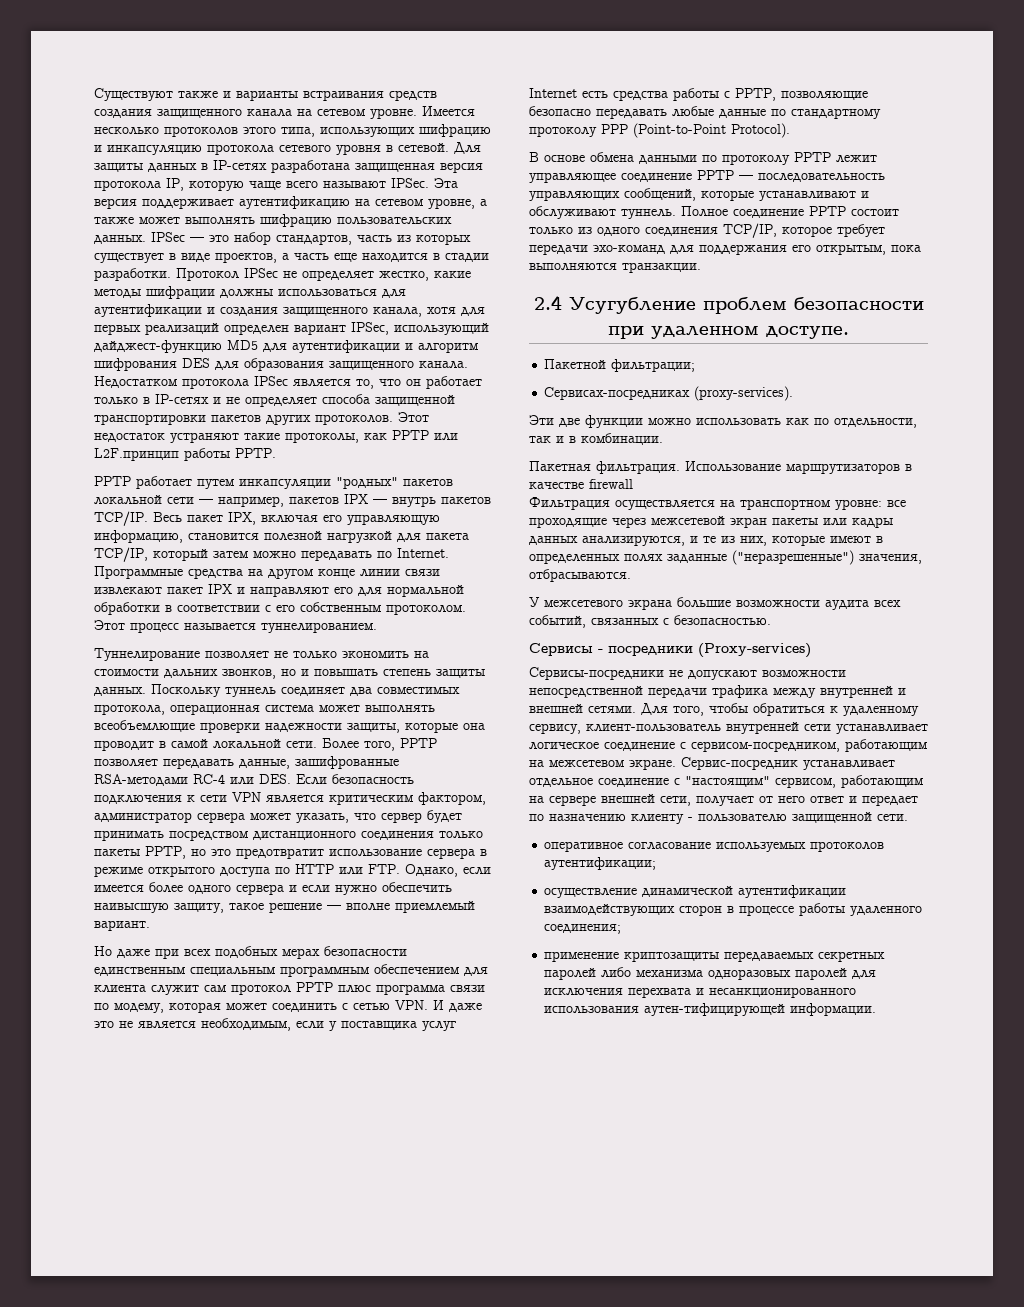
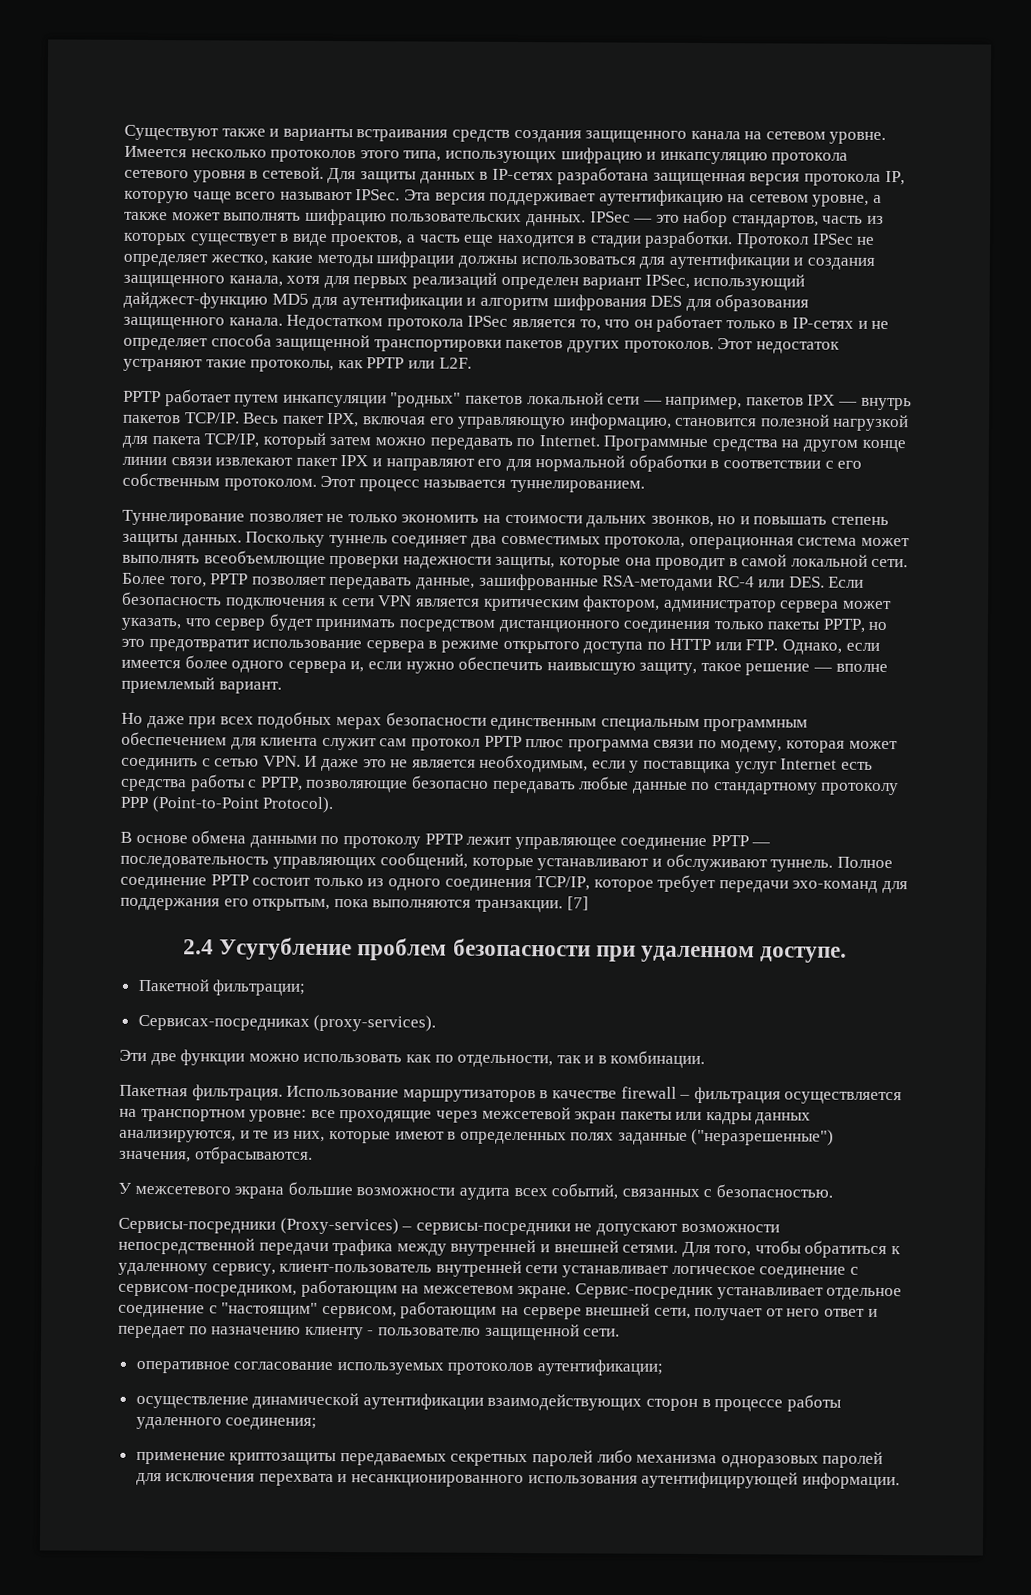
- Этот недостаток устраняют такие протоколы, как PPTP или L2F.принцип работы PPTP.
+ Этот недостаток устраняют такие протоколы, как PPTP или L2F.
- Более того, PPTP позволяет передавать данные, зашифрованные RSA-методами RC-4 или DES. Если безопасность подключения к сети VPN является критическим фактором, администратор сервера может указать, что сервер будет принимать посредством дистанционного соединения только пакеты PPTP, но это предотвратит использование сервера в режиме открытого доступа по HTTP или FTP. Однако, если имеется более одного сервера и если нужно обеспечить наивысшую защиту, такое решение — вполне приемлемый вариант.
+ Более того, PPTP позволяет передавать данные, зашифрованные RSA-методами RC-4 или DES. Если безопасность подключения к сети VPN является критическим фактором, администратор сервера может указать, что сервер будет принимать посредством дистанционного соединения только пакеты PPTP, но это предотвратит использование сервера в режиме открытого доступа по HTTP или FTP. Однако, если имеется более одного сервера и, если нужно обеспечить наивысшую защиту, такое решение — вполне приемлемый вариант.
+ [7]
- Использование маршрутизаторов в качестве firewall
- Фильтрация осуществляется на транспортном уровне: все проходящие через межсетевой экран пакеты или кадры данных анализируются, и те из них, которые имеют в определенных полях заданные ("неразрешенные") значения, отбрасываются.
+ Использование маршрутизаторов в качестве firewall – фильтрация осуществляется на транспортном уровне: все проходящие через межсетевой экран пакеты или кадры данных анализируются, и те из них, которые имеют в определенных полях заданные ("неразрешенные") значения, отбрасываются.
- Сервисы - посредники (Proxy-services)
- Сервисы-посредники не допускают возможности непосредственной передачи трафика между внутренней и внешней сетями.
+ Сервисы-посредники (Proxy-services) – сервисы-посредники не допускают возможности непосредственной передачи трафика между внутренней и внешней сетями.
- применение криптозащиты передаваемых секретных паролей либо механизма одноразовых паролей для исключения перехвата и несанкционированного использования аутен-тифицирующей информации.
+ применение криптозащиты передаваемых секретных паролей либо механизма одноразовых паролей для исключения перехвата и несанкционированного использования аутентифицирующей информации.

